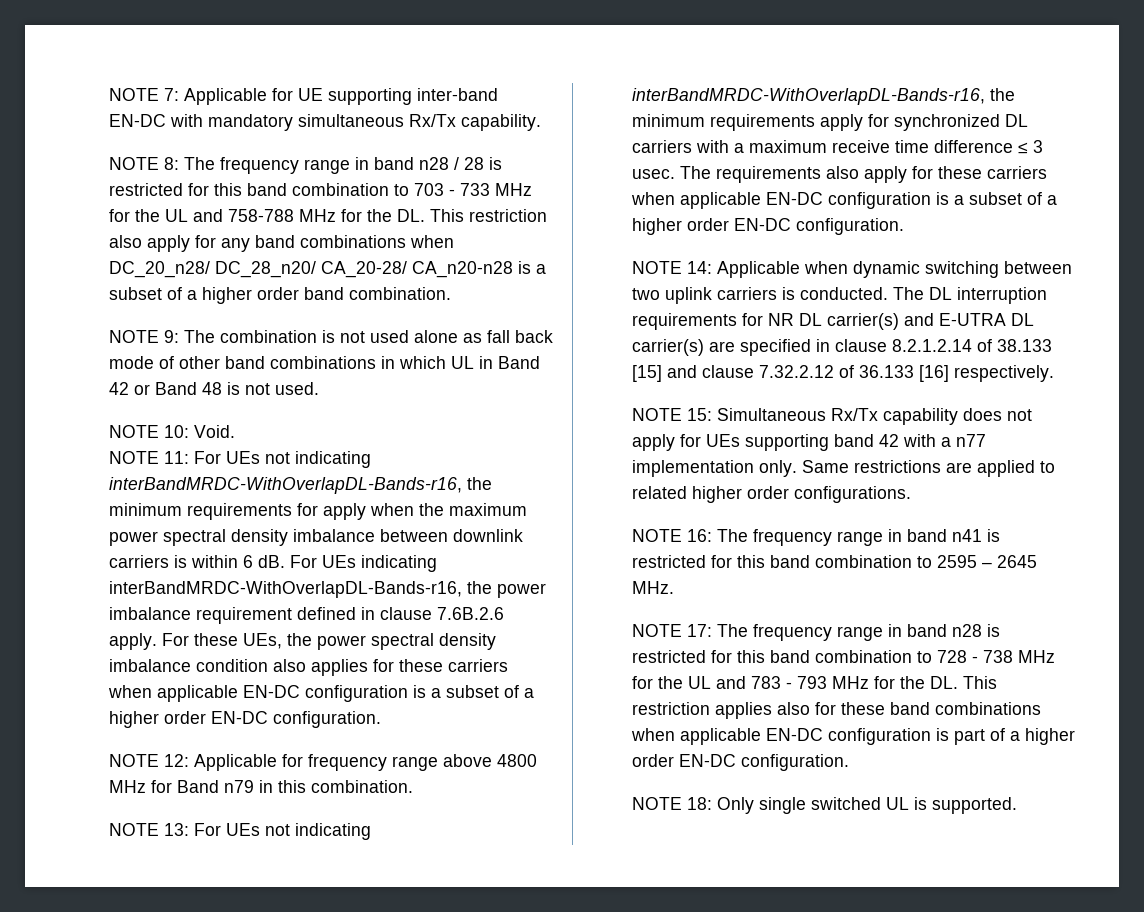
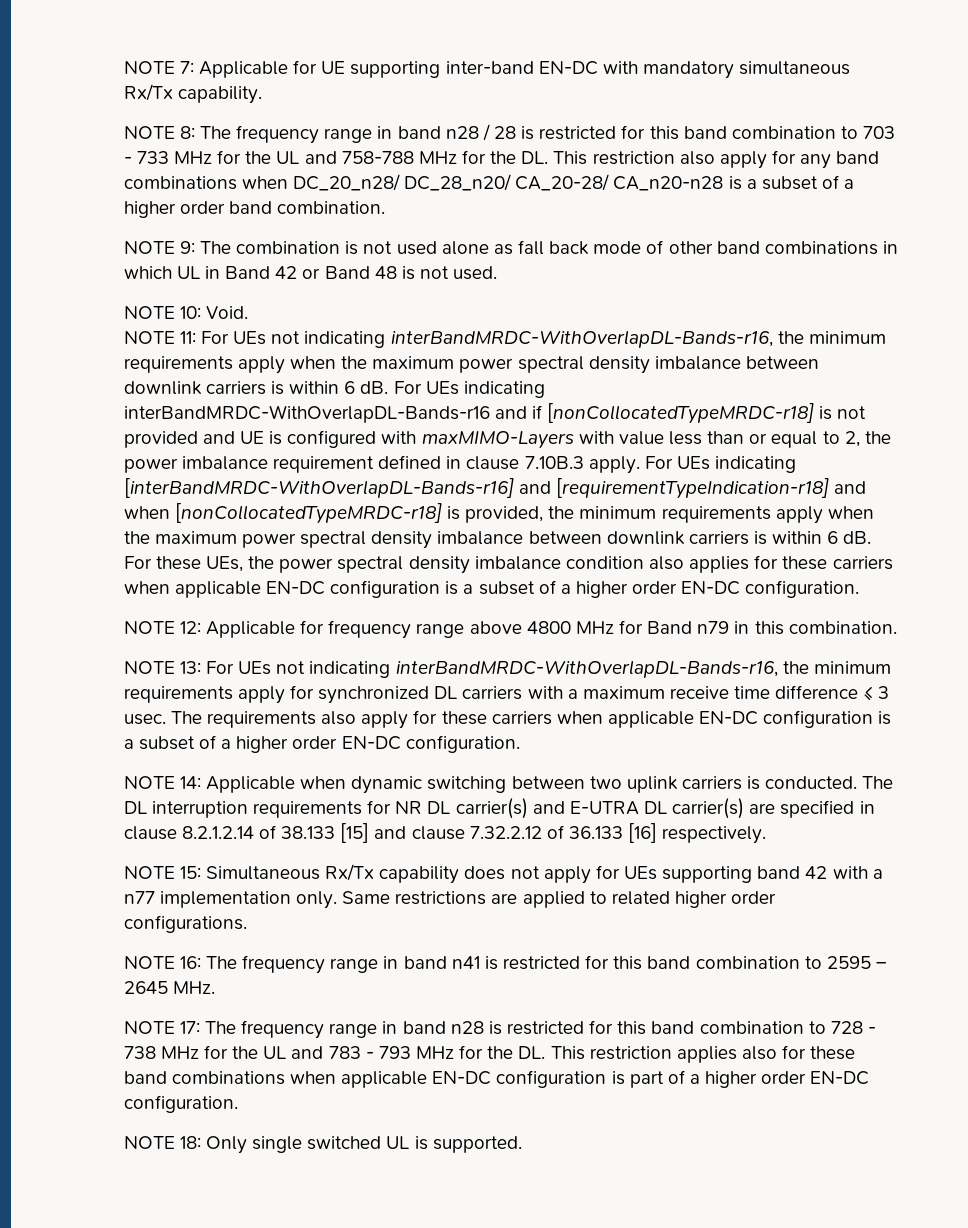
- NOTE 11: For UEs not indicating interBandMRDC-WithOverlapDL-Bands-r16, the minimum requirements for apply when the maximum power spectral density imbalance between downlink carriers is within 6 dB.
+ NOTE 11: For UEs not indicating interBandMRDC-WithOverlapDL-Bands-r16, the minimum requirements apply when the maximum power spectral density imbalance between downlink carriers is within 6 dB.
- For UEs indicating interBandMRDC-WithOverlapDL-Bands-r16, the power imbalance requirement defined in clause 7.6B.2.6 apply.
+ For UEs indicating interBandMRDC-WithOverlapDL-Bands-r16 and if [nonCollocatedTypeMRDC-r18] is not provided and UE is configured with maxMIMO-Layers with value less than or equal to 2, the power imbalance requirement defined in clause 7.10B.3 apply.
- For these UEs, the power spectral density imbalance condition also applies for these carriers when applicable EN-DC configuration is a subset of a higher order EN-DC configuration.
+ For UEs indicating [interBandMRDC-WithOverlapDL-Bands-r16] and [requirementTypeIndication-r18] and when [nonCollocatedTypeMRDC-r18] is provided, the minimum requirements apply when the maximum power spectral density imbalance between downlink carriers is within 6 dB. For these UEs, the power spectral density imbalance condition also applies for these carriers when applicable EN-DC configuration is a subset of a higher order EN-DC configuration.

